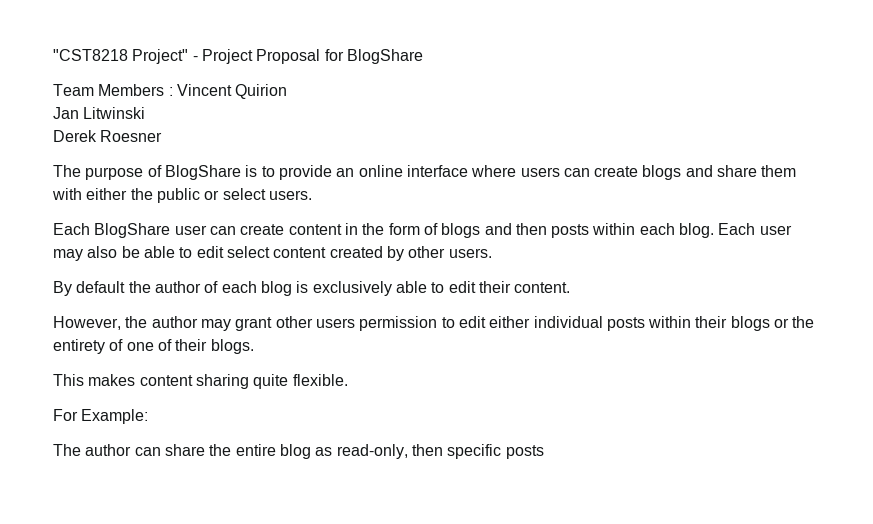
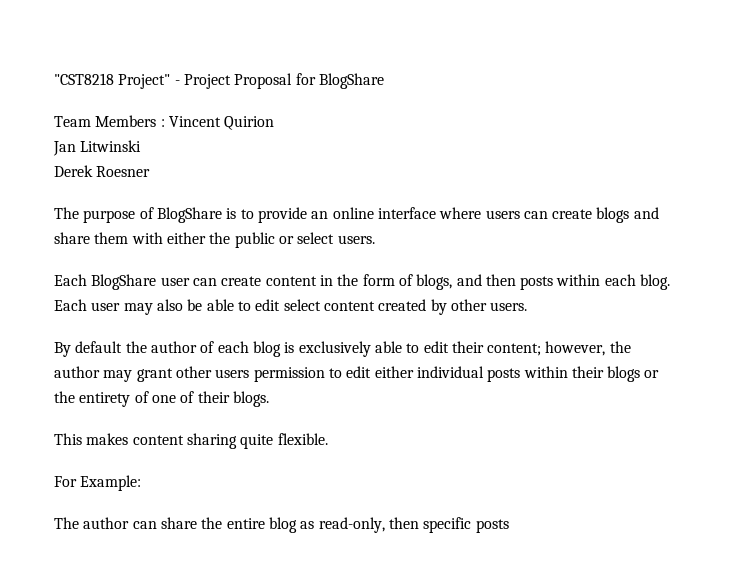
- Each BlogShare user can create content in the form of blogs and then posts within each blog.
+ Each BlogShare user can create content in the form of blogs, and then posts within each blog.
- By default the author of each blog is exclusively able to edit their content.
- However, the author may grant other users permission to edit either individual posts within their blogs or the entirety of one of their blogs.
+ By default the author of each blog is exclusively able to edit their content; however, the author may grant other users permission to edit either individual posts within their blogs or the entirety of one of their blogs.

